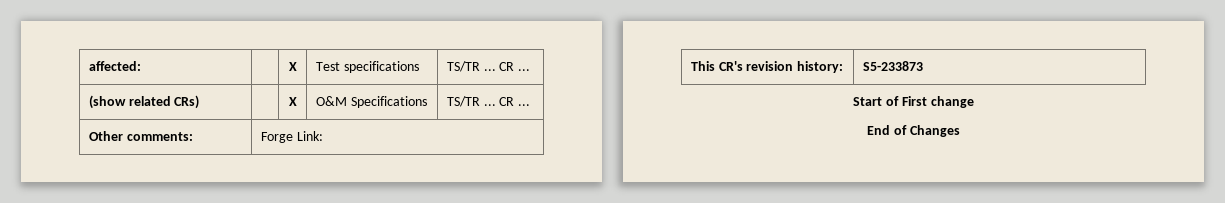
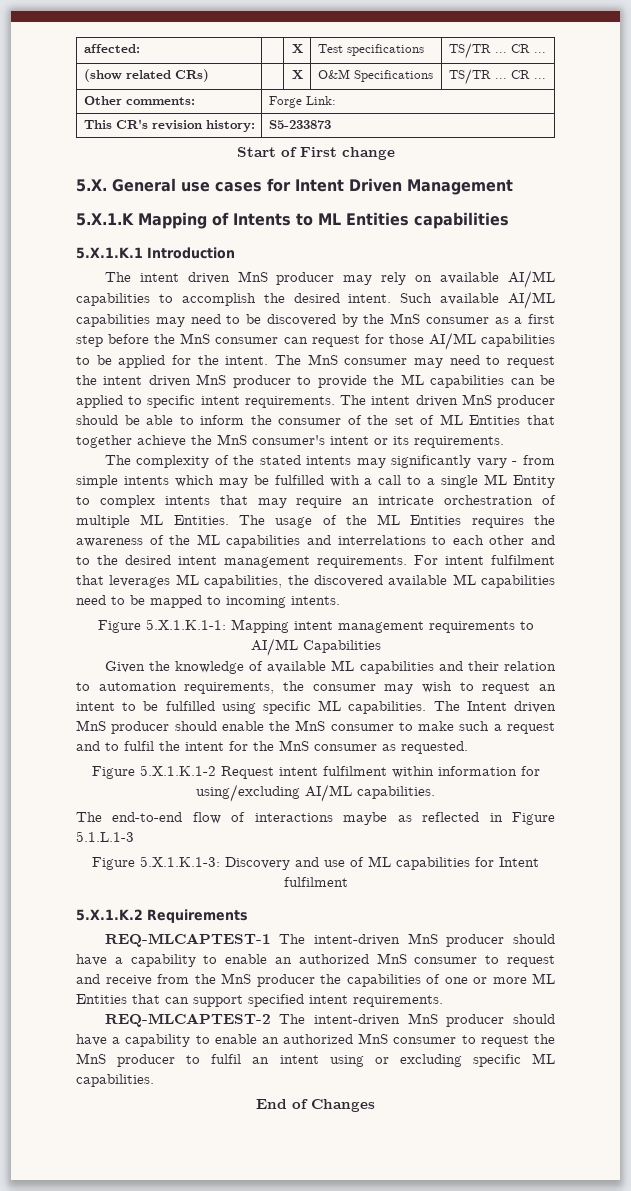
+ 5.X. General use cases for Intent Driven Management
+ 5.X.1.K Mapping of Intents to ML Entities capabilities
+ 5.X.1.K.1 Introduction
+ The intent driven MnS producer may rely on available AI/ML capabilities to accomplish the desired intent. Such available AI/ML capabilities may need to be discovered by the MnS consumer as a first step before the MnS consumer can request for those AI/ML capabilities to be applied for the intent. The MnS consumer may need to request the intent driven MnS producer to provide the ML capabilities can be applied to specific intent requirements. The intent driven MnS producer should be able to inform the consumer of the set of ML Entities that together achieve the MnS consumer's intent or its requirements.
+ The complexity of the stated intents may significantly vary - from simple intents which may be fulfilled with a call to a single ML Entity to complex intents that may require an intricate orchestration of multiple ML Entities. The usage of the ML Entities requires the awareness of the ML capabilities and interrelations to each other and to the desired intent management requirements. For intent fulfilment that leverages ML capabilities, the discovered available ML capabilities need to be mapped to incoming intents.
+ Figure 5.X.1.K.1-1: Mapping intent management requirements to AI/ML Capabilities
+ Given the knowledge of available ML capabilities and their relation to automation requirements, the consumer may wish to request an intent to be fulfilled using specific ML capabilities. The Intent driven MnS producer should enable the MnS consumer to make such a request and to fulfil the intent for the MnS consumer as requested.
+ Figure 5.X.1.K.1-2 Request intent fulfilment within information for using/excluding AI/ML capabilities.
+ The end-to-end flow of interactions maybe as reflected in Figure 5.1.L.1-3
+ Figure 5.X.1.K.1-3: Discovery and use of ML capabilities for Intent fulfilment
+ 5.X.1.K.2 Requirements
+ REQ-MLCAPTEST-1 The intent-driven MnS producer should have a capability to enable an authorized MnS consumer to request and receive from the MnS producer the capabilities of one or more ML Entities that can support specified intent requirements.
+ REQ-MLCAPTEST-2 The intent-driven MnS producer should have a capability to enable an authorized MnS consumer to request the MnS producer to fulfil an intent using or excluding specific ML capabilities.

